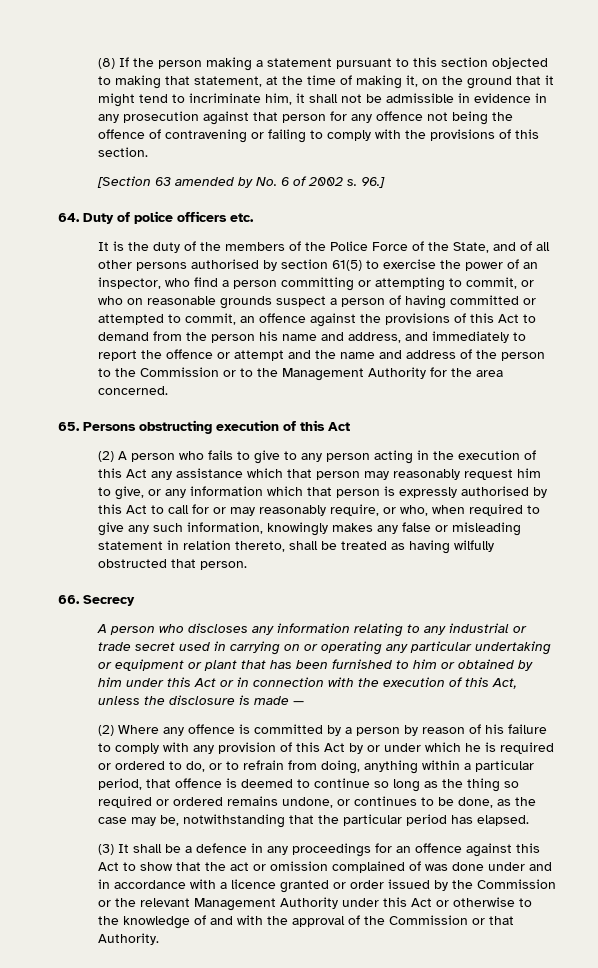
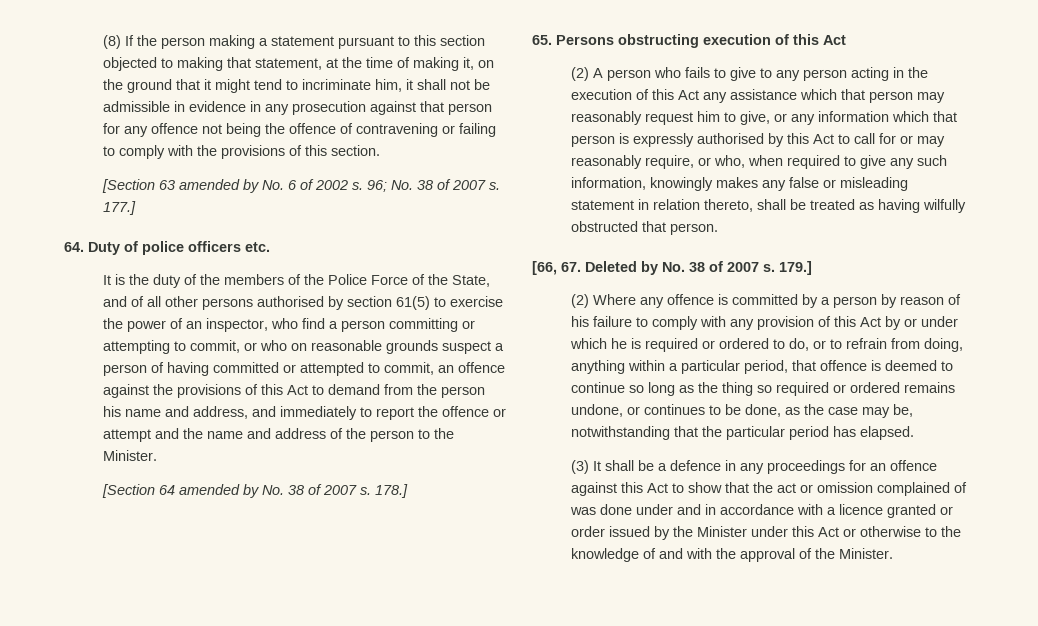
- 96.]
+ 96; No. 38 of 2007 s. 177.]
- It is the duty of the members of the Police Force of the State, and of all other persons authorised by section 61(5) to exercise the power of an inspector, who find a person committing or attempting to commit, or who on reasonable grounds suspect a person of having committed or attempted to commit, an offence against the provisions of this Act to demand from the person his name and address, and immediately to report the offence or attempt and the name and address of the person to the Commission or to the Management Authority for the area concerned.
+ It is the duty of the members of the Police Force of the State, and of all other persons authorised by section 61(5) to exercise the power of an inspector, who find a person committing or attempting to commit, or who on reasonable grounds suspect a person of having committed or attempted to commit, an offence against the provisions of this Act to demand from the person his name and address, and immediately to report the offence or attempt and the name and address of the person to the Minister.
+ [Section 64 amended by No. 38 of 2007 s. 178.]
- 66. Secrecy
- A person who discloses any information relating to any industrial or trade secret used in carrying on or operating any particular undertaking or equipment or plant that has been furnished to him or obtained by him under this Act or in connection with the execution of this Act, unless the disclosure is made —
+ [66, 67. Deleted by No. 38 of 2007 s. 179.]
- (3) It shall be a defence in any proceedings for an offence against this Act to show that the act or omission complained of was done under and in accordance with a licence granted or order issued by the Commission or the relevant Management Authority under this Act or otherwise to the knowledge of and with the approval of the Commission or that Authority.
+ (3) It shall be a defence in any proceedings for an offence against this Act to show that the act or omission complained of was done under and in accordance with a licence granted or order issued by the Minister under this Act or otherwise to the knowledge of and with the approval of the Minister.

